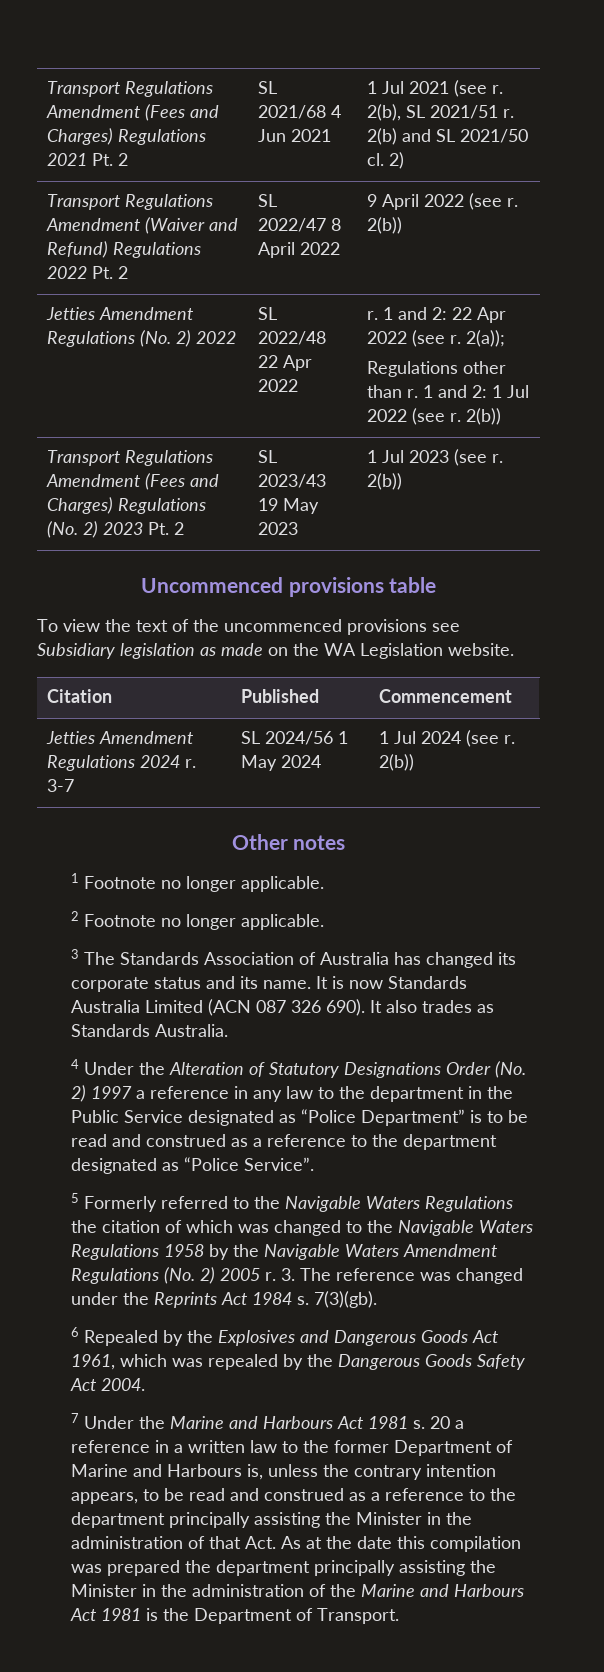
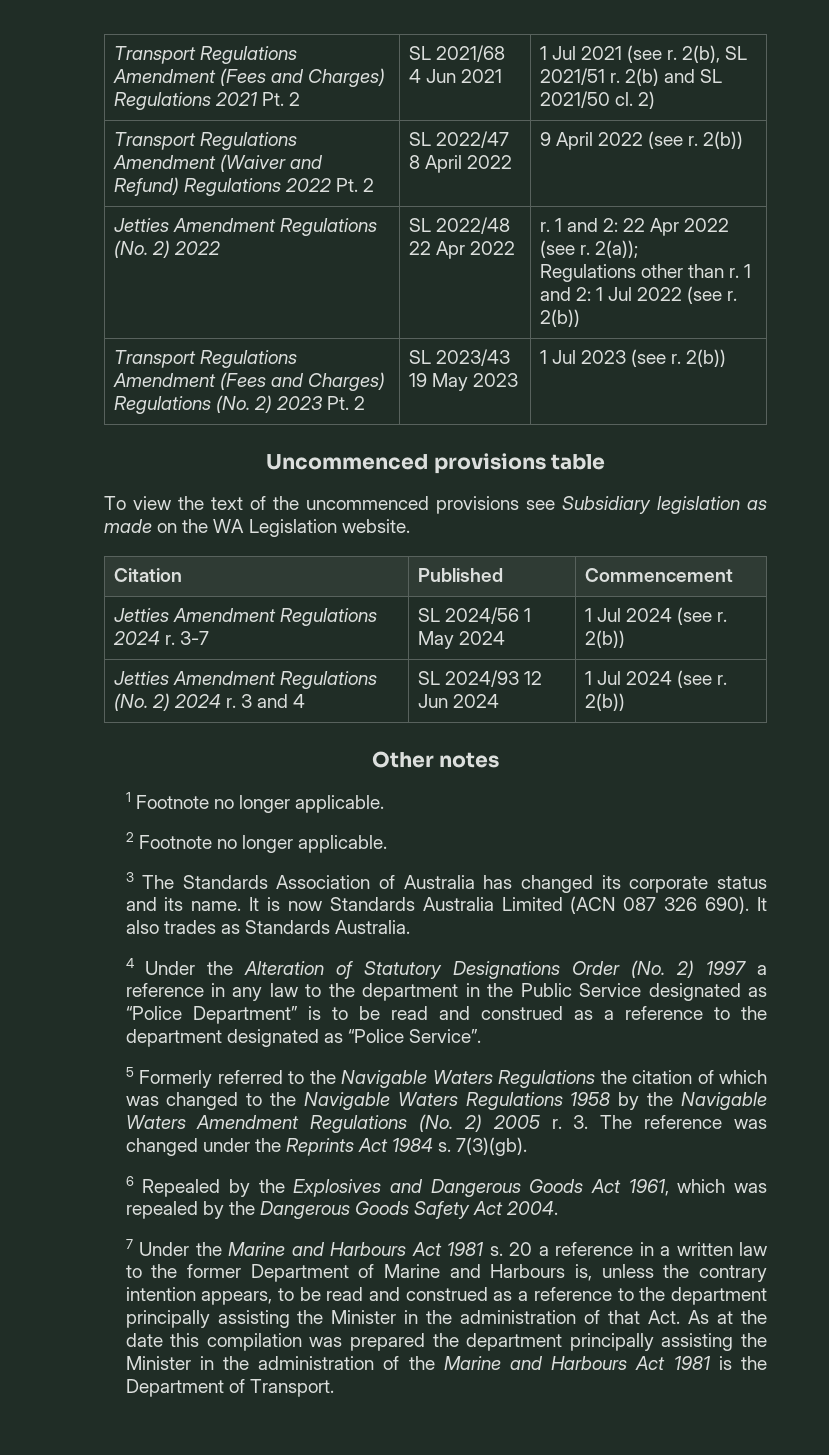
+ Jetties Amendment Regulations (No. 2) 2024 r. 3 and 4 | SL 2024/93 12 Jun 2024 | 1 Jul 2024 (see r. 2(b))

